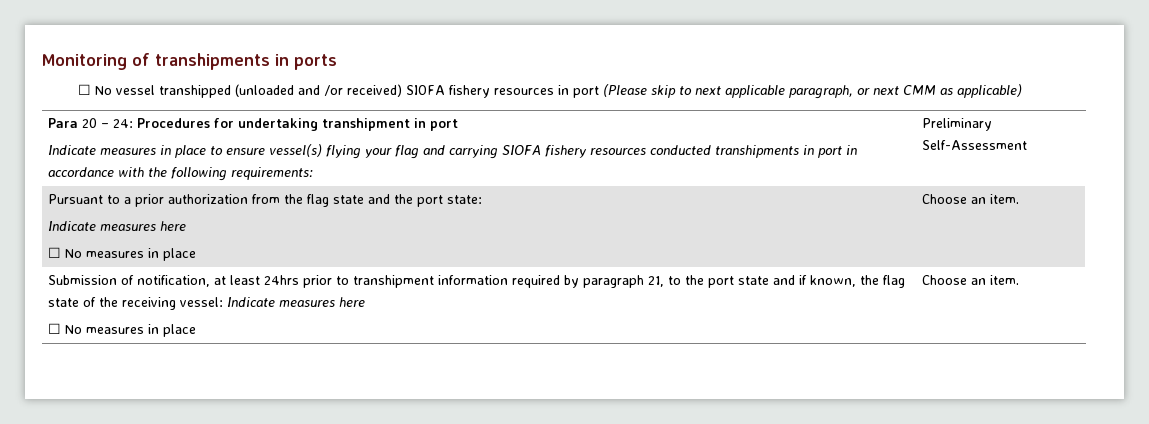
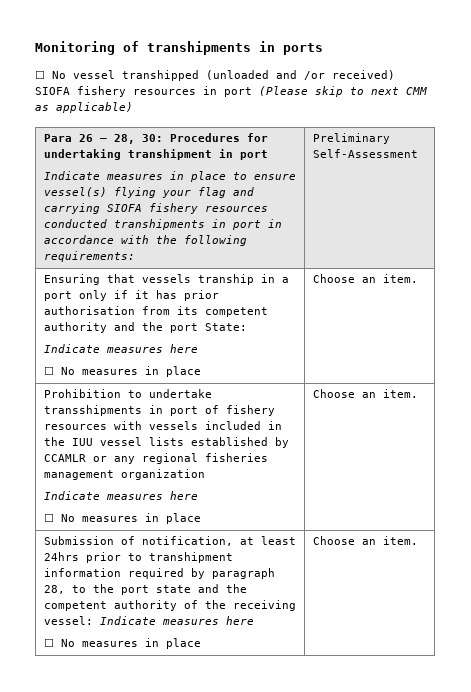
- ☐ No vessel transhipped (unloaded and /or received) SIOFA fishery resources in port (Please skip to next applicable paragraph, or next CMM as applicable)
+ ☐ No vessel transhipped (unloaded and /or received) SIOFA fishery resources in port (Please skip to next CMM as applicable)
- Para 20 – 24: Procedures for undertaking transhipment in port
+ Para 26 – 28, 30: Procedures for undertaking transhipment in port
- Pursuant to a prior authorization from the flag state and the port state:
+ Ensuring that vessels tranship in a port only if it has prior authorisation from its competent authority and the port State:
+ Indicate measures here
+ ☐ No measures in place | Choose an item.
+ Prohibition to undertake transshipments in port of fishery resources with vessels included in the IUU vessel lists established by CCAMLR or any regional fisheries management organization
- Submission of notification, at least 24hrs prior to transhipment information required by paragraph 21, to the port state and if known, the flag state of the receiving vessel: Indicate measures here
+ Submission of notification, at least 24hrs prior to transhipment information required by paragraph 28, to the port state and the competent authority of the receiving vessel: Indicate measures here

